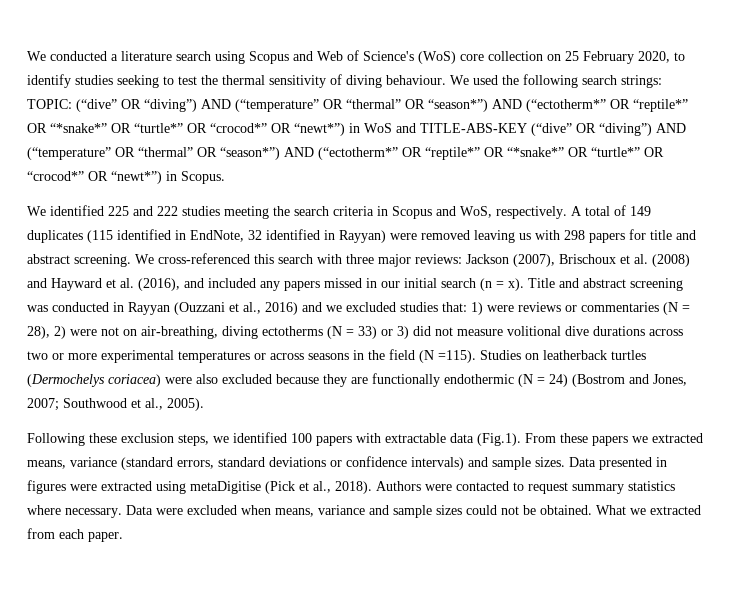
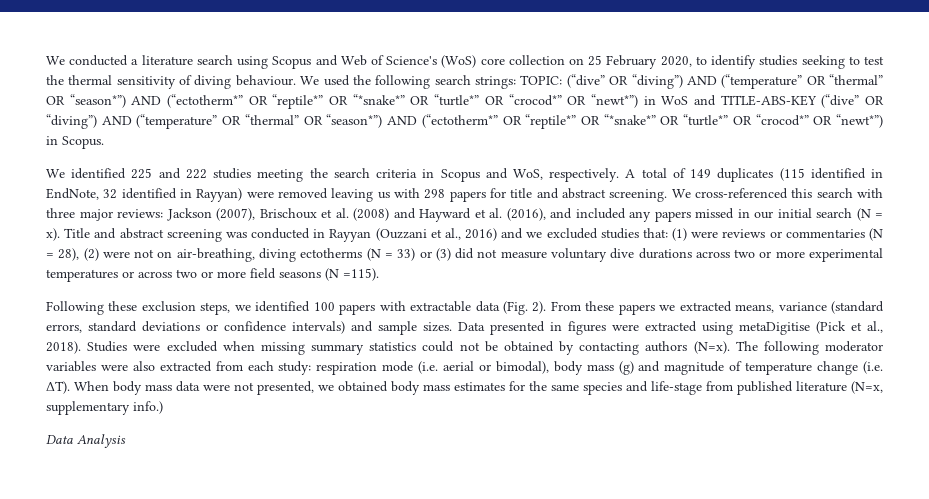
- We cross-referenced this search with three major reviews: Jackson (2007), Brischoux et al. (2008) and Hayward et al. (2016), and included any papers missed in our initial search (n = x).
+ We cross-referenced this search with three major reviews: Jackson (2007), Brischoux et al. (2008) and Hayward et al. (2016), and included any papers missed in our initial search (N = x).
- Title and abstract screening was conducted in Rayyan (Ouzzani et al., 2016) and we excluded studies that: 1) were reviews or commentaries (N = 28), 2) were not on air-breathing, diving ectotherms (N = 33) or 3) did not measure volitional dive durations across two or more experimental temperatures or across seasons in the field (N =115). Studies on leatherback turtles (Dermochelys coriacea) were also excluded because they are functionally endothermic (N = 24) (Bostrom and Jones, 2007; Southwood et al., 2005).
+ Title and abstract screening was conducted in Rayyan (Ouzzani et al., 2016) and we excluded studies that: (1) were reviews or commentaries (N = 28), (2) were not on air-breathing, diving ectotherms (N = 33) or (3) did not measure voluntary dive durations across two or more experimental temperatures or across two or more field seasons (N =115).
- Following these exclusion steps, we identified 100 papers with extractable data (Fig.1). From these papers we extracted means, variance (standard errors, standard deviations or confidence intervals) and sample sizes.
+ Following these exclusion steps, we identified 100 papers with extractable data (Fig. 2). From these papers we extracted means, variance (standard errors, standard deviations or confidence intervals) and sample sizes.
- Authors were contacted to request summary statistics where necessary. Data were excluded when means, variance and sample sizes could not be obtained. What we extracted from each paper.
+ Studies were excluded when missing summary statistics could not be obtained by contacting authors (N=x). The following moderator variables were also extracted from each study: respiration mode (i.e. aerial or bimodal), body mass (g) and magnitude of temperature change (i.e. ΔT). When body mass data were not presented, we obtained body mass estimates for the same species and life-stage from published literature (N=x, supplementary info.)
+ Data Analysis

